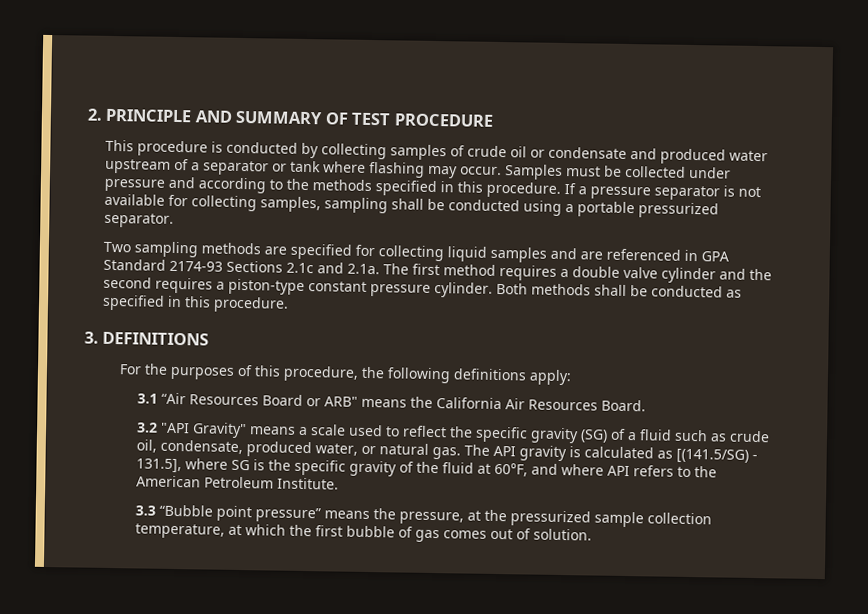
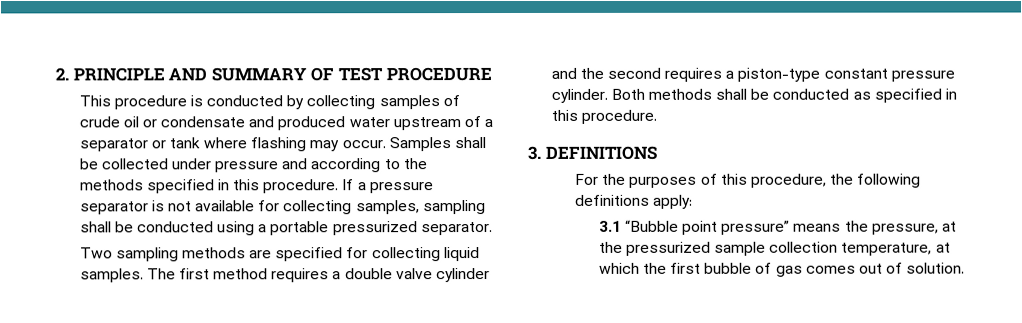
- Samples must be collected under pressure and according to the methods specified in this procedure.
+ Samples shall be collected under pressure and according to the methods specified in this procedure.
- Two sampling methods are specified for collecting liquid samples and are referenced in GPA Standard 2174-93 Sections 2.1c and 2.1a. The first method requires a double valve cylinder and the second requires a piston-type constant pressure cylinder.
+ Two sampling methods are specified for collecting liquid samples. The first method requires a double valve cylinder and the second requires a piston-type constant pressure cylinder.
- 3.1 “Air Resources Board or ARB" means the California Air Resources Board.
- 3.2 "API Gravity" means a scale used to reflect the specific gravity (SG) of a fluid such as crude oil, condensate, produced water, or natural gas. The API gravity is calculated as [(141.5/SG) - 131.5], where SG is the specific gravity of the fluid at 60°F, and where API refers to the American Petroleum Institute.
- 3.3 “Bubble point pressure” means the pressure, at the pressurized sample collection temperature, at which the first bubble of gas comes out of solution.
+ 3.1 “Bubble point pressure” means the pressure, at the pressurized sample collection temperature, at which the first bubble of gas comes out of solution.

